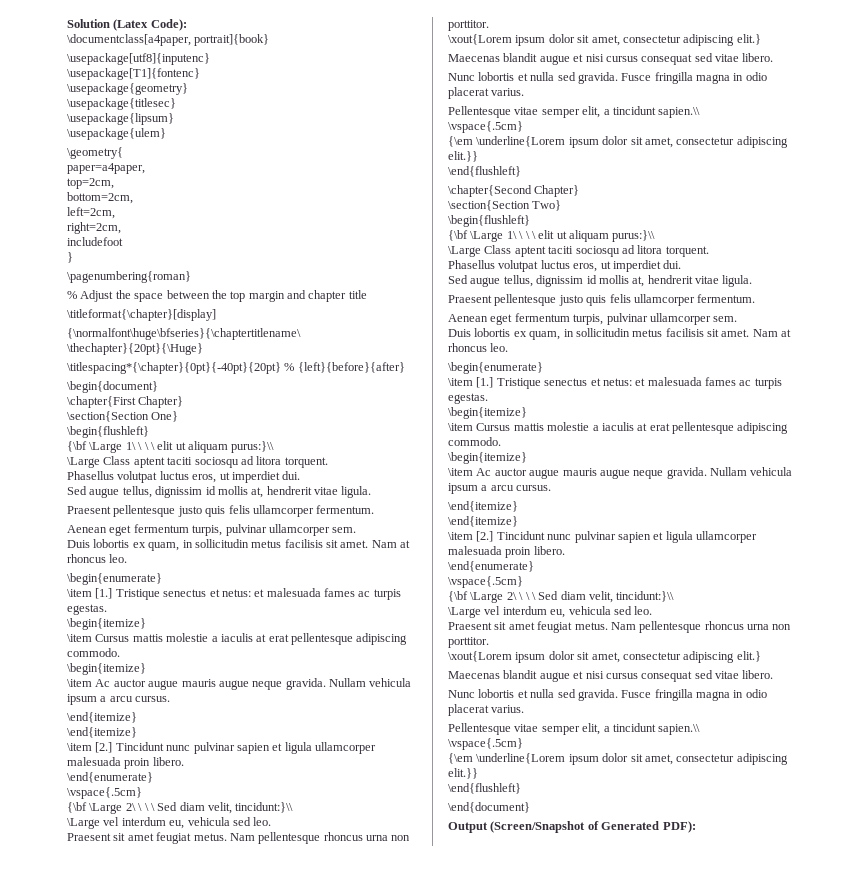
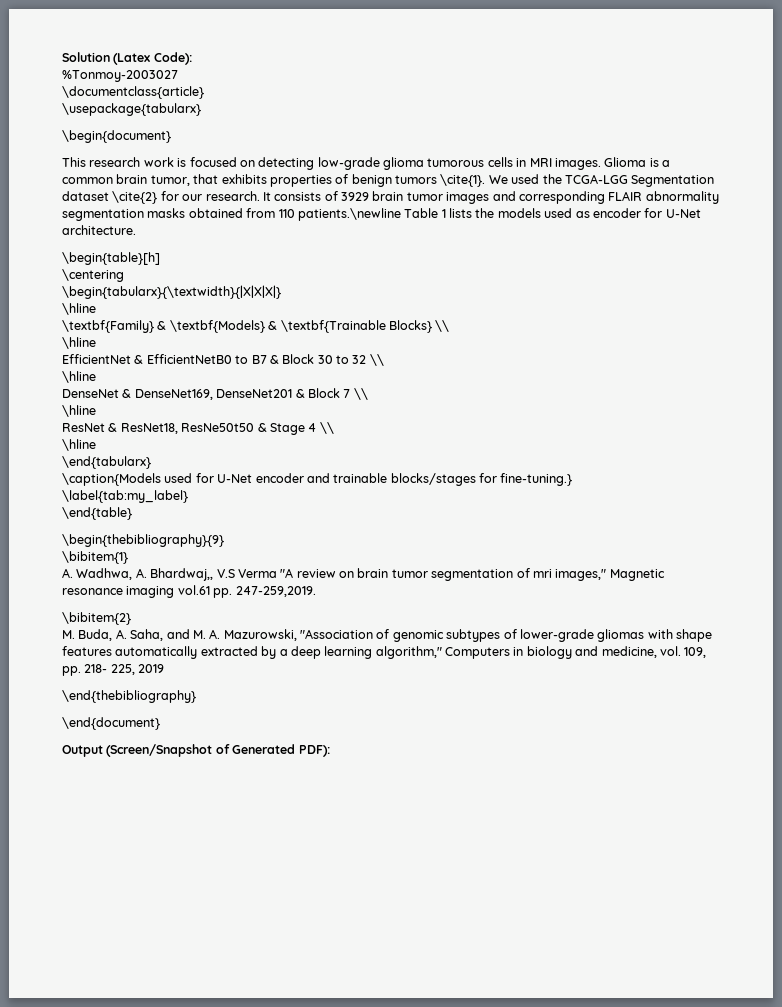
- \documentclass[a4paper, portrait]{book}
- \usepackage[utf8]{inputenc}
- \usepackage[T1]{fontenc}
- \usepackage{geometry}
- \usepackage{titlesec}
- \usepackage{lipsum}
- \usepackage{ulem}
- \geometry{
- paper=a4paper,
- top=2cm,
- bottom=2cm,
- left=2cm,
- right=2cm,
- includefoot
- }
- \pagenumbering{roman}
- % Adjust the space between the top margin and chapter title
- \titleformat{\chapter}[display]
- {\normalfont\huge\bfseries}{\chaptertitlename\ \thechapter}{20pt}{\Huge}
- \titlespacing*{\chapter}{0pt}{-40pt}{20pt} % {left}{before}{after}
+ %Tonmoy-2003027
+ \documentclass{article}
+ \usepackage{tabularx}
  \begin{document}
- \chapter{First Chapter}
- \section{Section One}
- \begin{flushleft}
- {\bf \Large 1\ \ \ \ elit ut aliquam purus:}\\
- \Large Class aptent taciti sociosqu ad litora torquent.
- Phasellus volutpat luctus eros, ut imperdiet dui.
- Sed augue tellus, dignissim id mollis at, hendrerit vitae ligula.
- Praesent pellentesque justo quis felis ullamcorper fermentum.
- Aenean eget fermentum turpis, pulvinar ullamcorper sem.
- Duis lobortis ex quam, in sollicitudin metus facilisis sit amet. Nam at rhoncus leo.
- \begin{enumerate}
- \item [1.] Tristique senectus et netus: et malesuada fames ac turpis egestas.
- \begin{itemize}
- \item Cursus mattis molestie a iaculis at erat pellentesque adipiscing commodo.
- \begin{itemize}
- \item Ac auctor augue mauris augue neque gravida. Nullam vehicula ipsum a arcu cursus.
- \end{itemize}
- \end{itemize}
- \item [2.] Tincidunt nunc pulvinar sapien et ligula ullamcorper malesuada proin libero.
- \end{enumerate}
- \vspace{.5cm}
- {\bf \Large 2\ \ \ \ Sed diam velit, tincidunt:}\\
- \Large vel interdum eu, vehicula sed leo.
- Praesent sit amet feugiat metus. Nam pellentesque rhoncus urna non porttitor.
- \xout{Lorem ipsum dolor sit amet, consectetur adipiscing elit.}
- Maecenas blandit augue et nisi cursus consequat sed vitae libero.
- Nunc lobortis et nulla sed gravida. Fusce fringilla magna in odio placerat varius.
- Pellentesque vitae semper elit, a tincidunt sapien.\\
- \vspace{.5cm}
- {\em \underline{Lorem ipsum dolor sit amet, consectetur adipiscing elit.}}
- \end{flushleft}
- \chapter{Second Chapter}
- \section{Section Two}
- \begin{flushleft}
- {\bf \Large 1\ \ \ \ elit ut aliquam purus:}\\
- \Large Class aptent taciti sociosqu ad litora torquent.
- Phasellus volutpat luctus eros, ut imperdiet dui.
- Sed augue tellus, dignissim id mollis at, hendrerit vitae ligula.
- Praesent pellentesque justo quis felis ullamcorper fermentum.
- Aenean eget fermentum turpis, pulvinar ullamcorper sem.
- Duis lobortis ex quam, in sollicitudin metus facilisis sit amet. Nam at rhoncus leo.
- \begin{enumerate}
- \item [1.] Tristique senectus et netus: et malesuada fames ac turpis egestas.
- \begin{itemize}
- \item Cursus mattis molestie a iaculis at erat pellentesque adipiscing commodo.
- \begin{itemize}
- \item Ac auctor augue mauris augue neque gravida. Nullam vehicula ipsum a arcu cursus.
- \end{itemize}
- \end{itemize}
- \item [2.] Tincidunt nunc pulvinar sapien et ligula ullamcorper malesuada proin libero.
- \end{enumerate}
- \vspace{.5cm}
- {\bf \Large 2\ \ \ \ Sed diam velit, tincidunt:}\\
- \Large vel interdum eu, vehicula sed leo.
- Praesent sit amet feugiat metus. Nam pellentesque rhoncus urna non porttitor.
- \xout{Lorem ipsum dolor sit amet, consectetur adipiscing elit.}
- Maecenas blandit augue et nisi cursus consequat sed vitae libero.
- Nunc lobortis et nulla sed gravida. Fusce fringilla magna in odio placerat varius.
- Pellentesque vitae semper elit, a tincidunt sapien.\\
- \vspace{.5cm}
- {\em \underline{Lorem ipsum dolor sit amet, consectetur adipiscing elit.}}
- \end{flushleft}
+ This research work is focused on detecting low-grade glioma tumorous cells in MRI images. Glioma is a common brain tumor, that exhibits properties of benign tumors \cite{1}. We used the TCGA-LGG Segmentation dataset \cite{2} for our research. It consists of 3929 brain tumor images and corresponding FLAIR abnormality segmentation masks obtained from 110 patients.\newline Table 1 lists the models used as encoder for U-Net architecture.
+ \begin{table}[h]
+ \centering
+ \begin{tabularx}{\textwidth}{|X|X|X|}
+ \hline
+ \textbf{Family} & \textbf{Models} & \textbf{Trainable Blocks} \\
+ \hline
+ EfficientNet & EfficientNetB0 to B7 & Block 30 to 32 \\
+ \hline
+ DenseNet & DenseNet169, DenseNet201 & Block 7 \\
+ \hline
+ ResNet & ResNet18, ResNe50t50 & Stage 4 \\
+ \hline
+ \end{tabularx}
+ \caption{Models used for U-Net encoder and trainable blocks/stages for fine-tuning.}
+ \label{tab:my_label}
+ \end{table}
+ \begin{thebibliography}{9}
+ \bibitem{1}
+ A. Wadhwa, A. Bhardwaj,, V.S Verma "A review on brain tumor segmentation of mri images," Magnetic resonance imaging vol.61 pp. 247-259,2019.
+ \bibitem{2}
+ M. Buda, A. Saha, and M. A. Mazurowski, "Association of genomic subtypes of lower-grade gliomas with shape features automatically extracted by a deep learning algorithm," Computers in biology and medicine, vol. 109, pp. 218- 225, 2019
+ \end{thebibliography}

